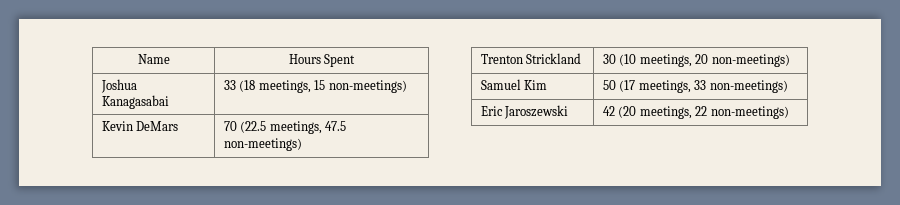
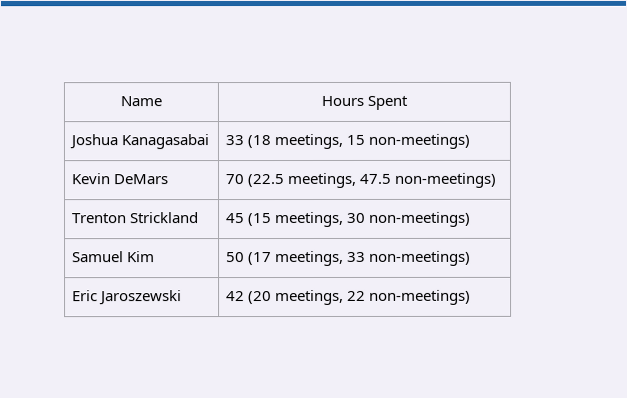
- Trenton Strickland | 30 (10 meetings, 20 non-meetings)
+ Trenton Strickland | 45 (15 meetings, 30 non-meetings)

